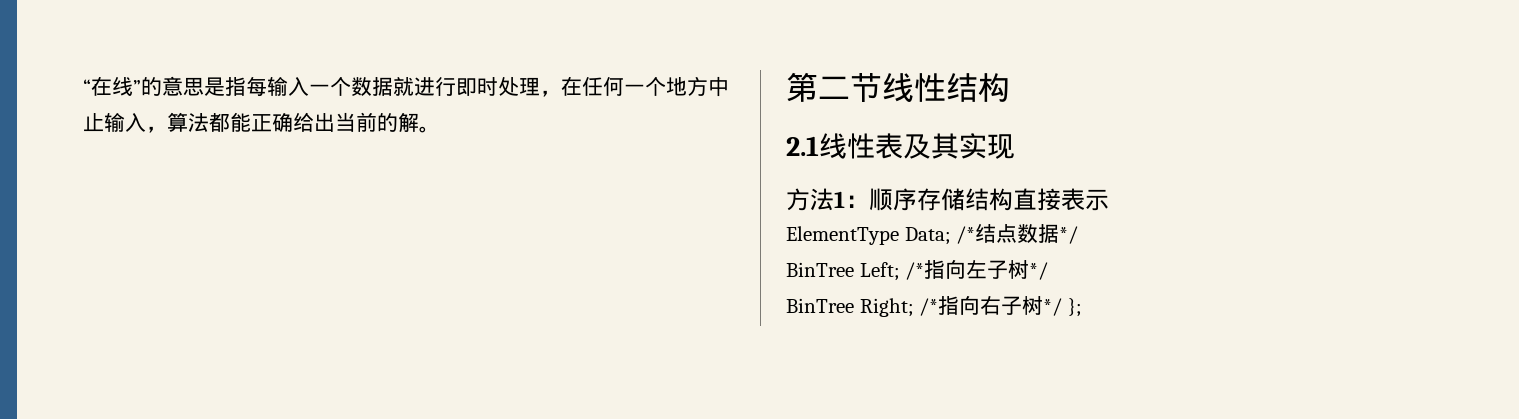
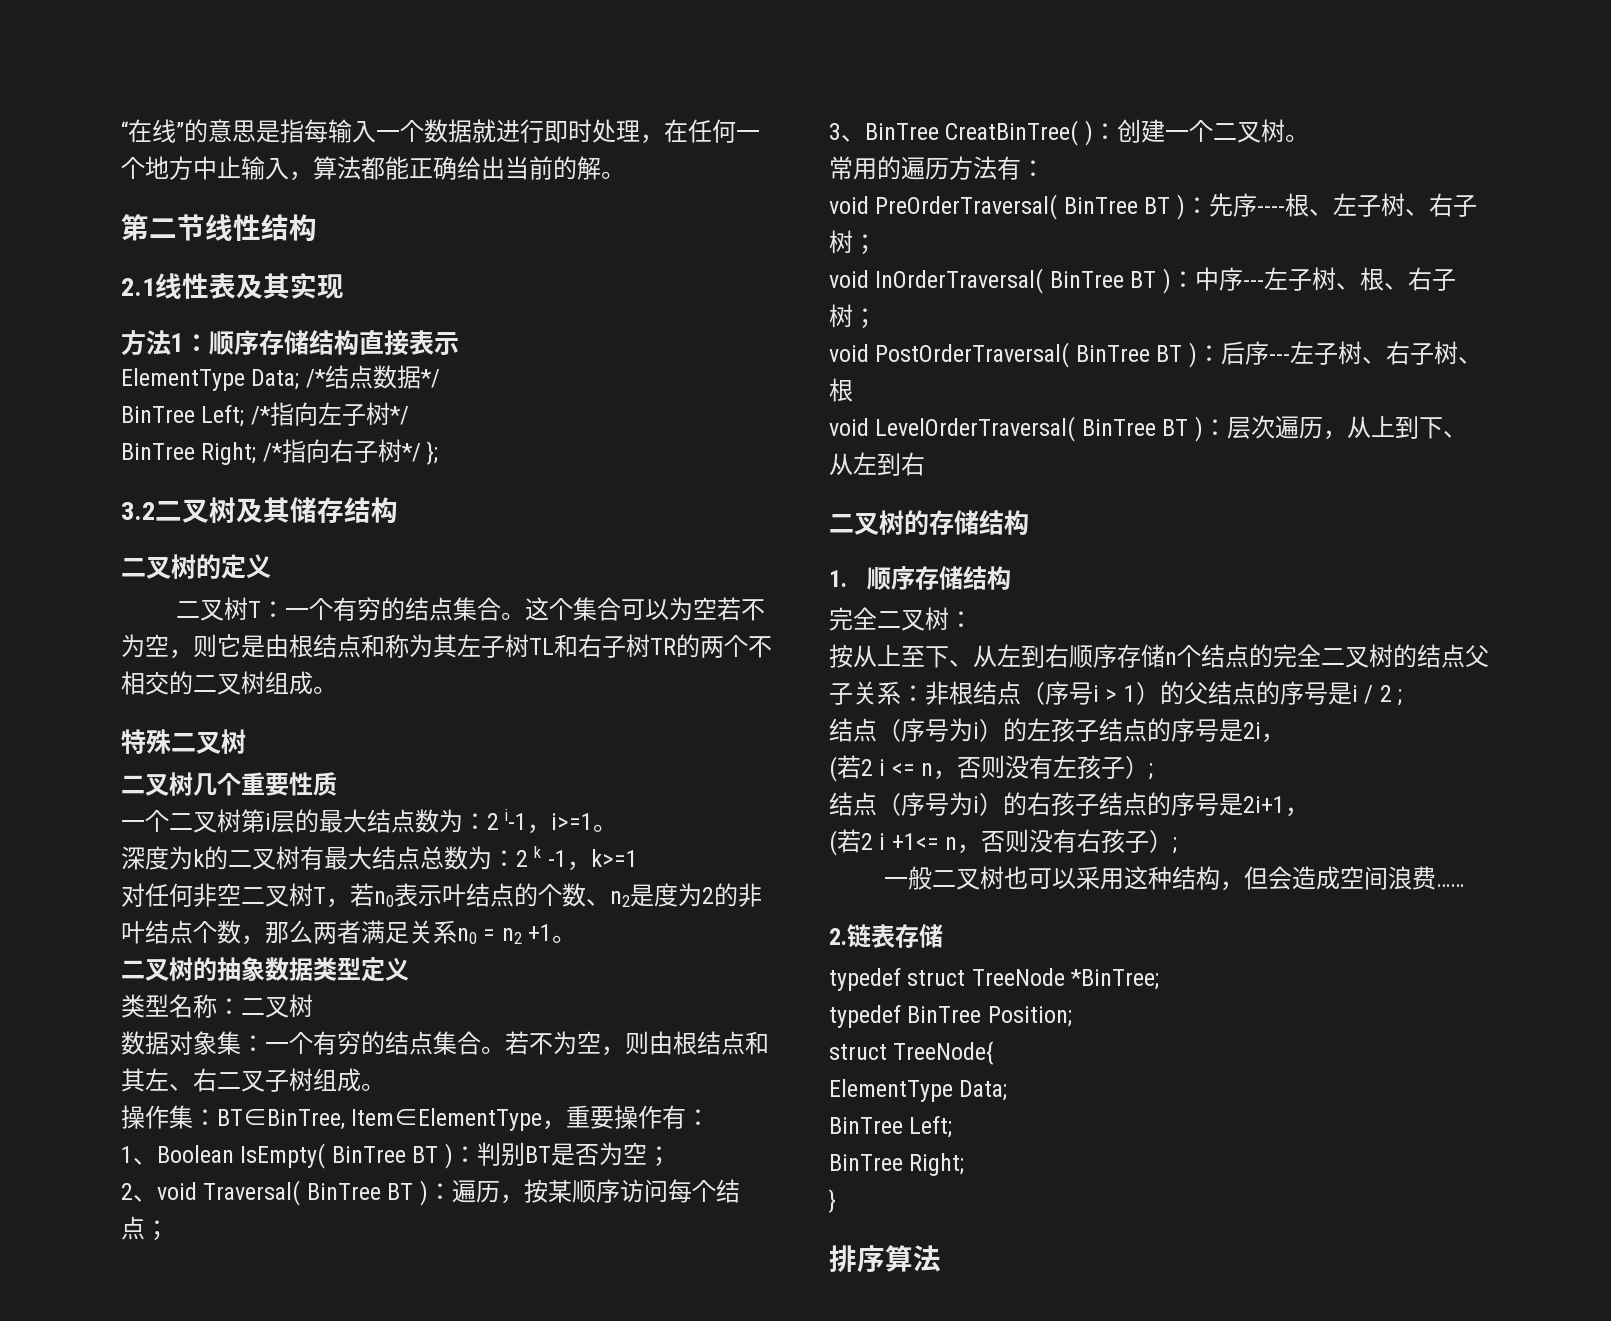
+ 3.2二叉树及其储存结构
+ 二叉树的定义
+ 二叉树T：一个有穷的结点集合。这个集合可以为空若不为空，则它是由根结点和称为其左子树TL和右子树TR的两个不相交的二叉树组成。
+ 特殊二叉树
+ 二叉树几个重要性质
+ 一个二叉树第i层的最大结点数为：2 i-1，i>=1。
+ 深度为k的二叉树有最大结点总数为：2 k -1，k>=1
+ 对任何非空二叉树T，若n0表示叶结点的个数、n2是度为2的非叶结点个数，那么两者满足关系n0 = n2 +1。
+ 二叉树的抽象数据类型定义
+ 类型名称：二叉树
+ 数据对象集：一个有穷的结点集合。若不为空，则由根结点和其左、右二叉子树组成。
+ 操作集：BT∈BinTree, Item∈ElementType，重要操作有：
+ 1、Boolean IsEmpty( BinTree BT )：判别BT是否为空；
+ 2、void Traversal( BinTree BT )：遍历，按某顺序访问每个结点；
+ 3、BinTree CreatBinTree( )：创建一个二叉树。
+ 常用的遍历方法有：
+ void PreOrderTraversal( BinTree BT )：先序----根、左子树、右子树；
+ void InOrderTraversal( BinTree BT )：中序---左子树、根、右子树；
+ void PostOrderTraversal( BinTree BT )：后序---左子树、右子树、根
+ void LevelOrderTraversal( BinTree BT )：层次遍历，从上到下、从左到右
+ 二叉树的存储结构
+ 1.顺序存储结构
+ 完全二叉树：
+ 按从上至下、从左到右顺序存储n个结点的完全二叉树的结点父子关系：非根结点（序号i > 1）的父结点的序号是i / 2 ;
+ 结点（序号为i）的左孩子结点的序号是2i，
+ (若2 i <= n，否则没有左孩子）;
+ 结点（序号为i）的右孩子结点的序号是2i+1，
+ (若2 i +1<= n，否则没有右孩子）;
+ 一般二叉树也可以采用这种结构，但会造成空间浪费……
+ 2.链表存储
+ typedef struct TreeNode *BinTree;
+ typedef BinTree Position;
+ struct TreeNode{
+ ElementType Data;
+ BinTree Left;
+ BinTree Right;
+ }
+ 排序算法

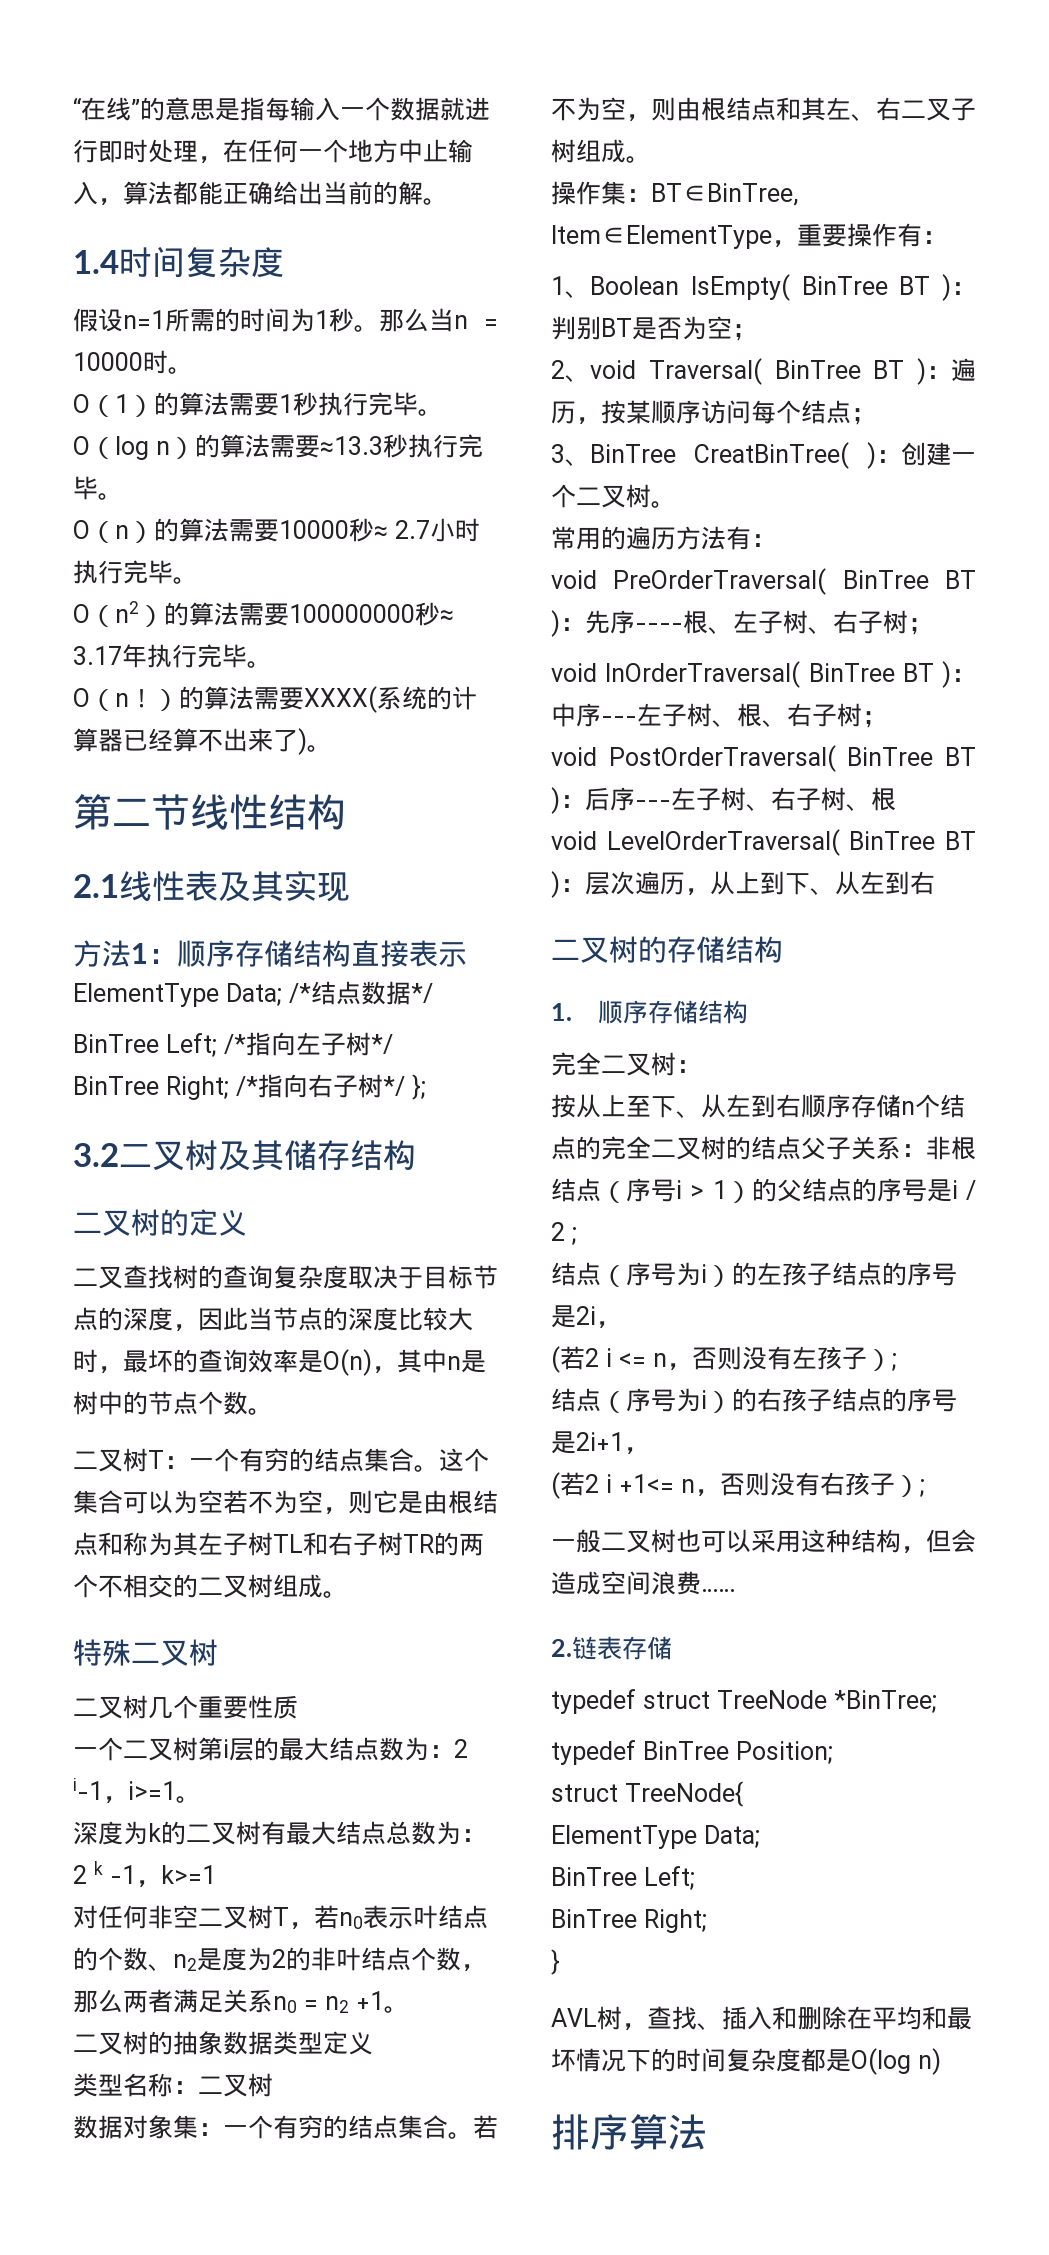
+ 1.4时间复杂度
+ 假设n=1所需的时间为1秒。那么当n = 10000时。
+ O（1）的算法需要1秒执行完毕。
+ O（log n）的算法需要≈13.3秒执行完毕。
+ O（n）的算法需要10000秒≈ 2.7小时执行完毕。
+ O（n2）的算法需要100000000秒≈ 3.17年执行完毕。
+ O（n！）的算法需要XXXX(系统的计算器已经算不出来了)。
+ 二叉查找树的查询复杂度取决于目标节点的深度，因此当节点的深度比较大时，最坏的查询效率是O(n)，其中n是树中的节点个数。
+ AVL树，查找、插入和删除在平均和最坏情况下的时间复杂度都是O(log n)

